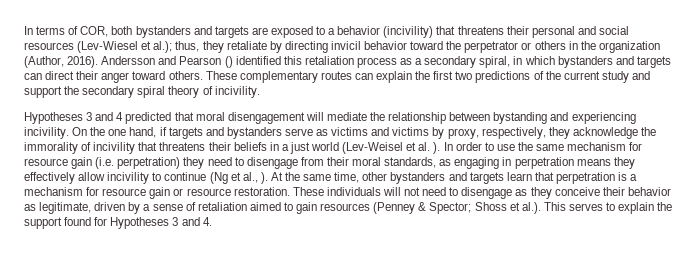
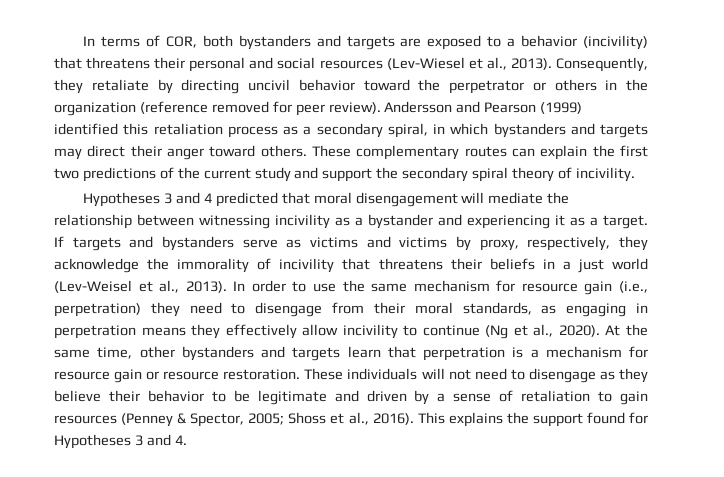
- In terms of COR, both bystanders and targets are exposed to a behavior (incivility) that threatens their personal and social resources (Lev-Wiesel et al.); thus, they retaliate by directing invicil behavior toward the perpetrator or others in the organization (Author, 2016).
+ In terms of COR, both bystanders and targets are exposed to a behavior (incivility) that threatens their personal and social resources (Lev-Wiesel et al., 2013). Consequently, they retaliate by directing uncivil behavior toward the perpetrator or others in the organization (reference removed for peer review).
- Andersson and Pearson () identified this retaliation process as a secondary spiral, in which bystanders and targets can direct their anger toward others.
+ Andersson and Pearson (1999) identified this retaliation process as a secondary spiral, in which bystanders and targets may direct their anger toward others.
- Hypotheses 3 and 4 predicted that moral disengagement will mediate the relationship between bystanding and experiencing incivility. On the one hand, if targets and bystanders serve as victims and victims by proxy, respectively, they acknowledge the immorality of incivility that threatens their beliefs in a just world (Lev-Weisel et al. ).
+ Hypotheses 3 and 4 predicted that moral disengagement will mediate the relationship between witnessing incivility as a bystander and experiencing it as a target. If targets and bystanders serve as victims and victims by proxy, respectively, they acknowledge the immorality of incivility that threatens their beliefs in a just world (Lev-Weisel et al., 2013).
- In order to use the same mechanism for resource gain (i.e. perpetration) they need to disengage from their moral standards, as engaging in perpetration means they effectively allow incivility to continue (Ng et al., ).
+ In order to use the same mechanism for resource gain (i.e., perpetration) they need to disengage from their moral standards, as engaging in perpetration means they effectively allow incivility to continue (Ng et al., 2020).
- These individuals will not need to disengage as they conceive their behavior as legitimate, driven by a sense of retaliation aimed to gain resources (Penney & Spector; Shoss et al.). This serves to explain the support found for Hypotheses 3 and 4.
+ These individuals will not need to disengage as they believe their behavior to be legitimate and driven by a sense of retaliation to gain resources (Penney & Spector, 2005; Shoss et al., 2016). This explains the support found for Hypotheses 3 and 4.

